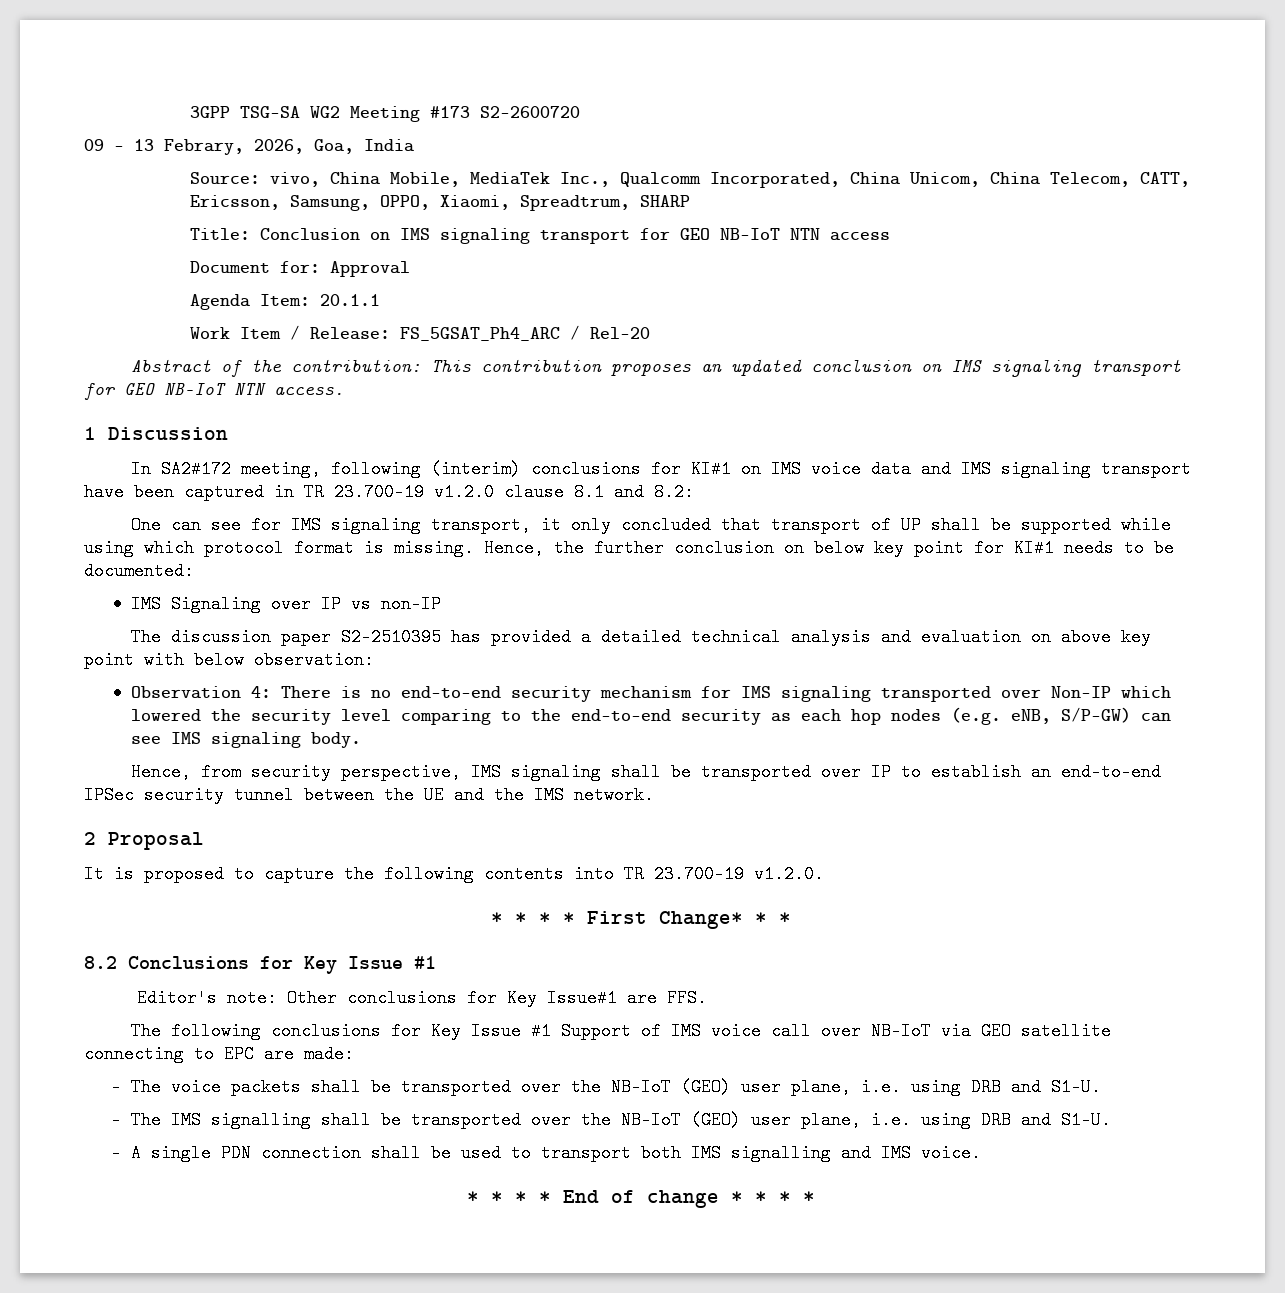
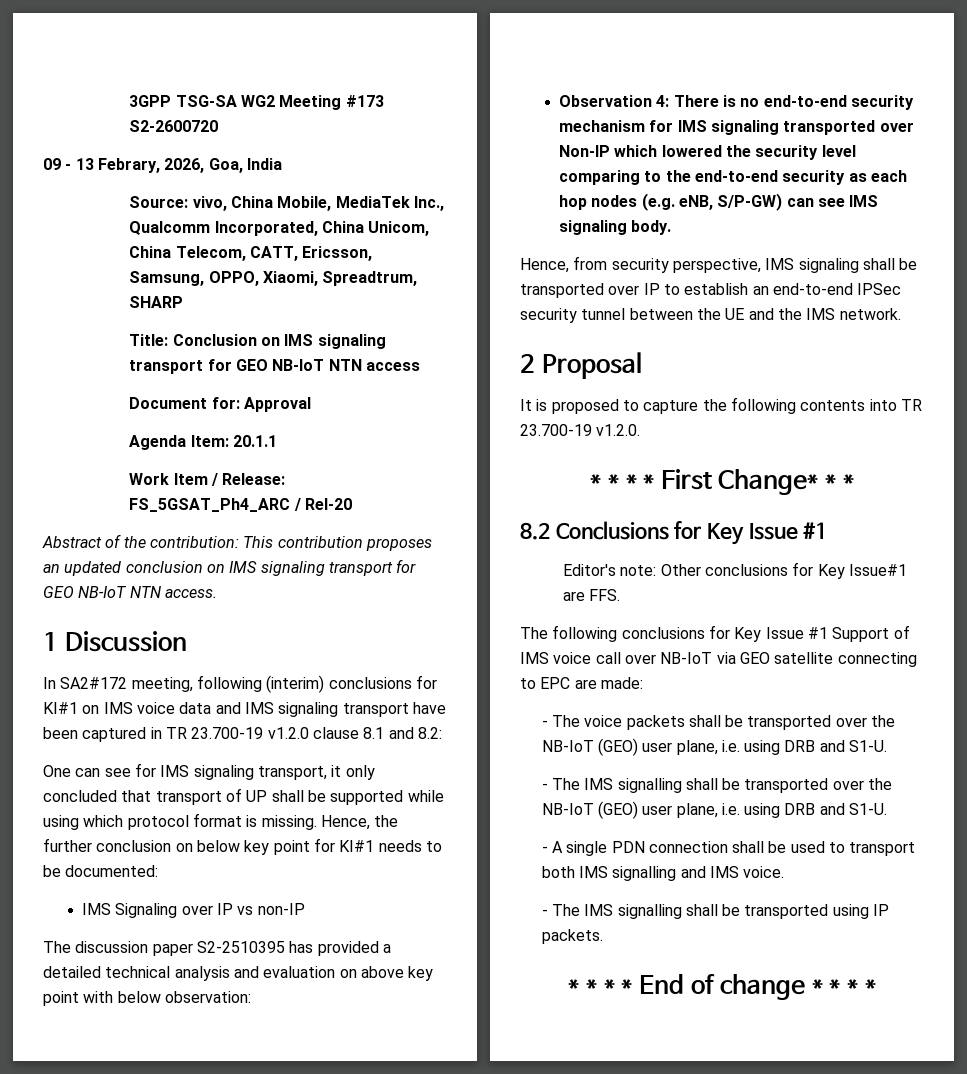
+ - The IMS signalling shall be transported using IP packets.

